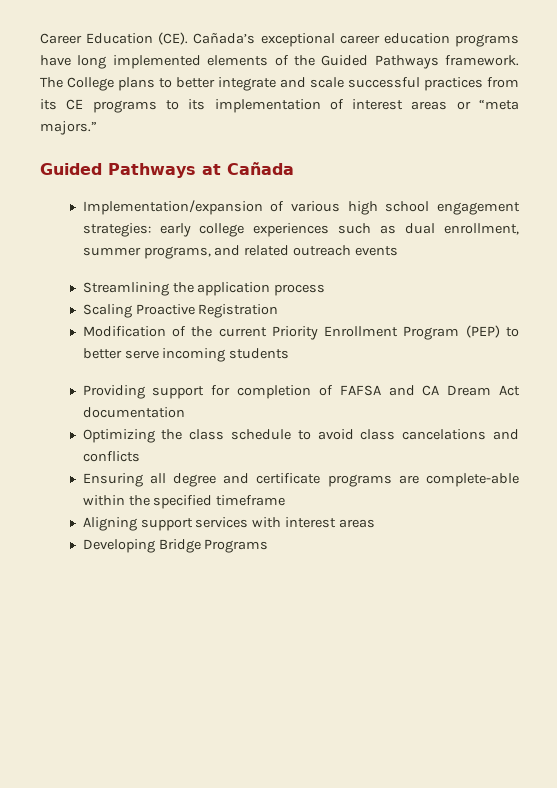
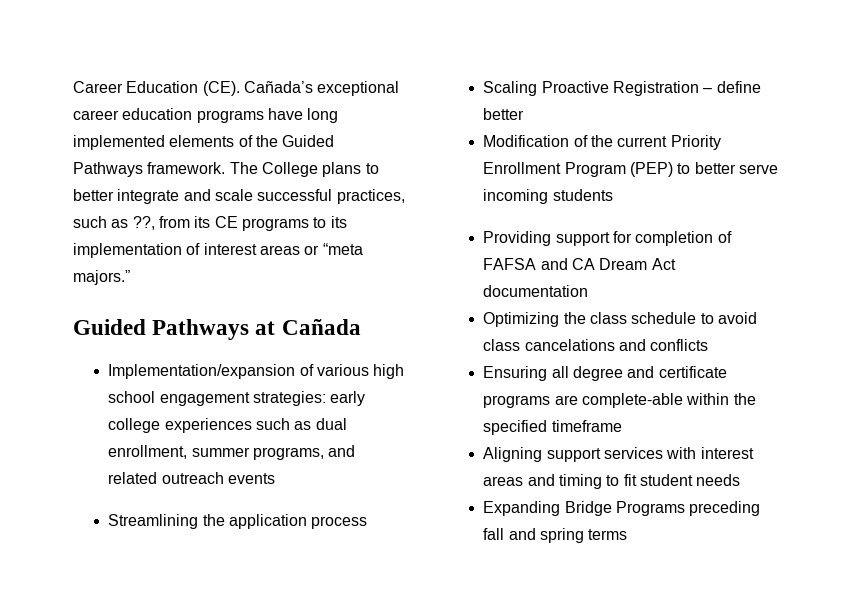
- The College plans to better integrate and scale successful practices from its CE programs to its implementation of interest areas or “meta majors.”
+ The College plans to better integrate and scale successful practices, such as ??, from its CE programs to its implementation of interest areas or “meta majors.”
- Scaling Proactive Registration
+ Scaling Proactive Registration – define better
- Aligning support services with interest areas
- Developing Bridge Programs
+ Aligning support services with interest areas and timing to fit student needs
+ Expanding Bridge Programs preceding fall and spring terms

